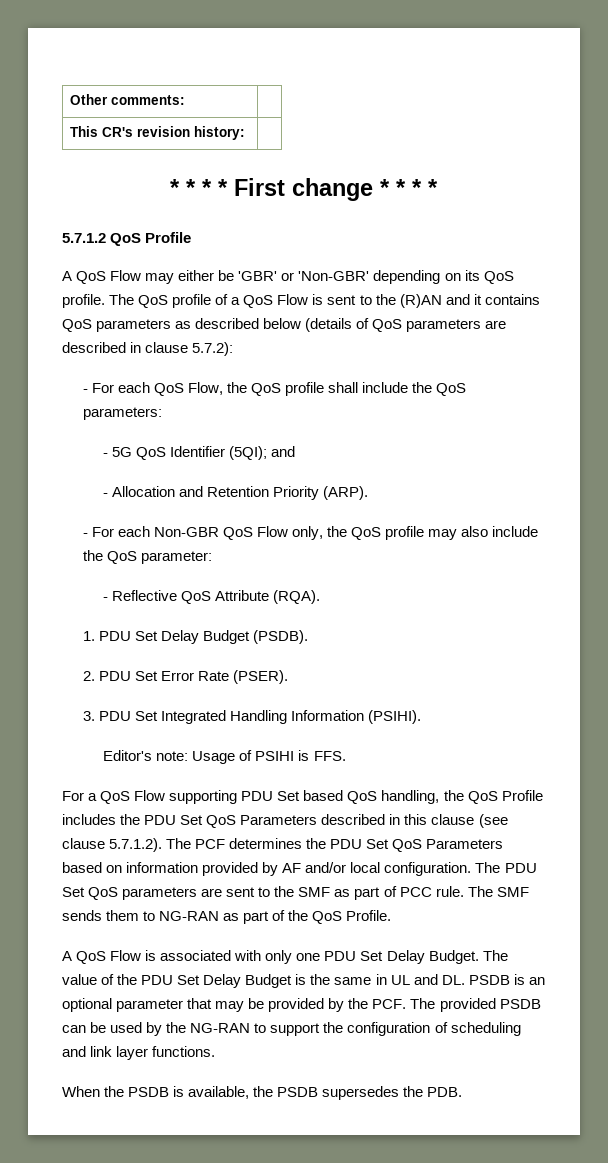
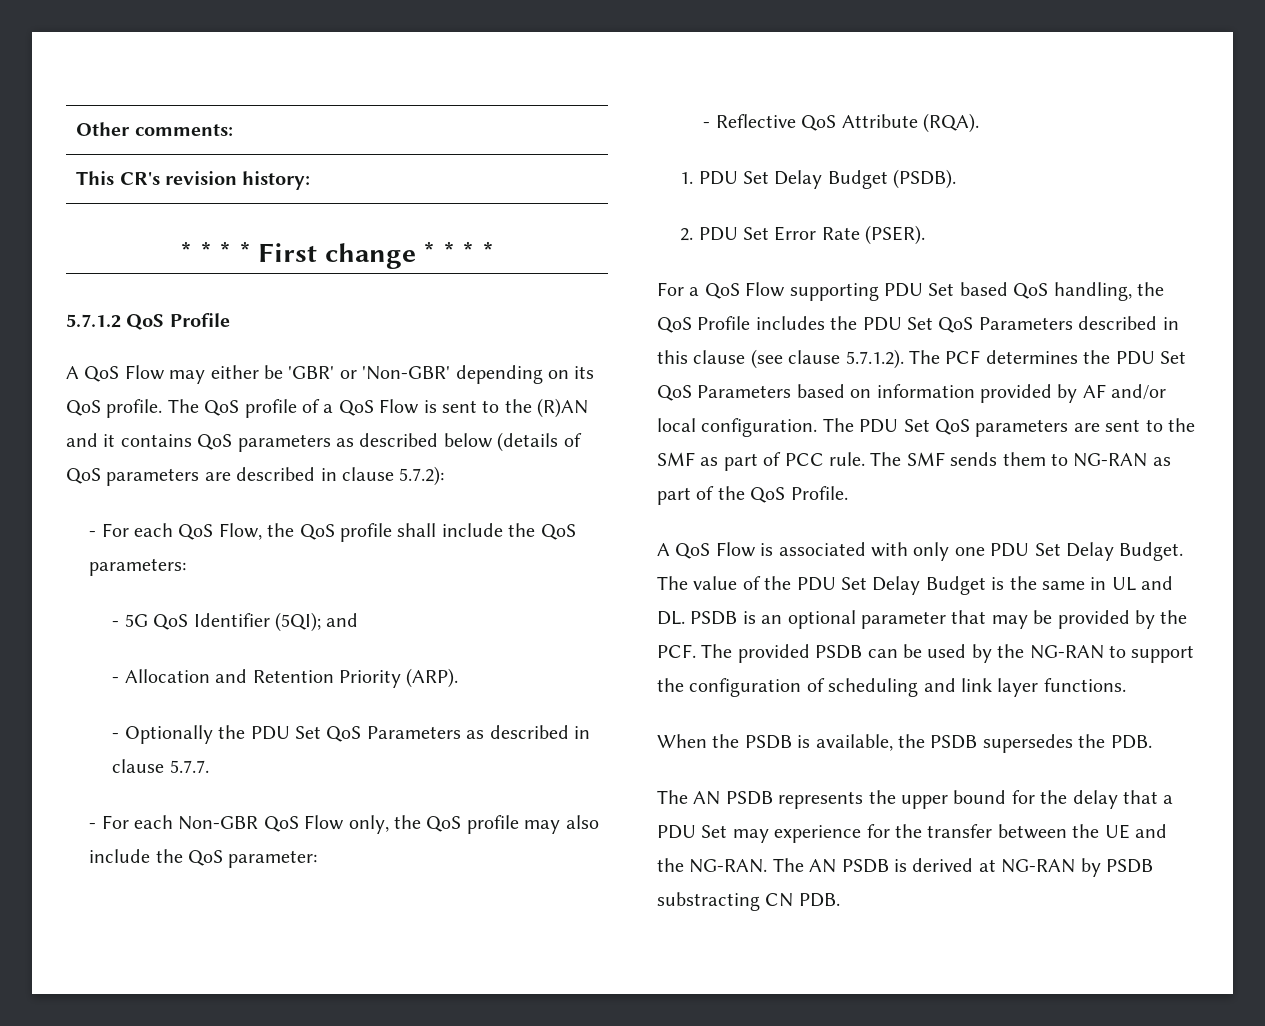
+ - Optionally the PDU Set QoS Parameters as described in clause 5.7.7.
- 3. PDU Set Integrated Handling Information (PSIHI).
- Editor's note: Usage of PSIHI is FFS.
+ The AN PSDB represents the upper bound for the delay that a PDU Set may experience for the transfer between the UE and the NG-RAN. The AN PSDB is derived at NG-RAN by PSDB substracting CN PDB.

